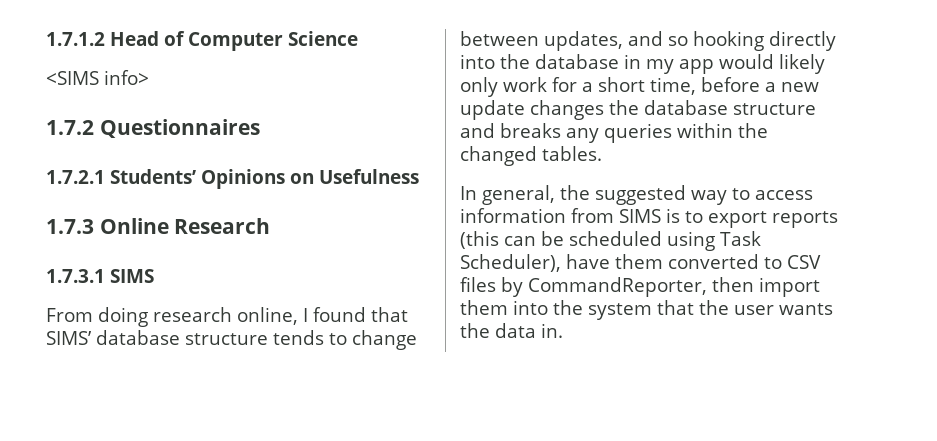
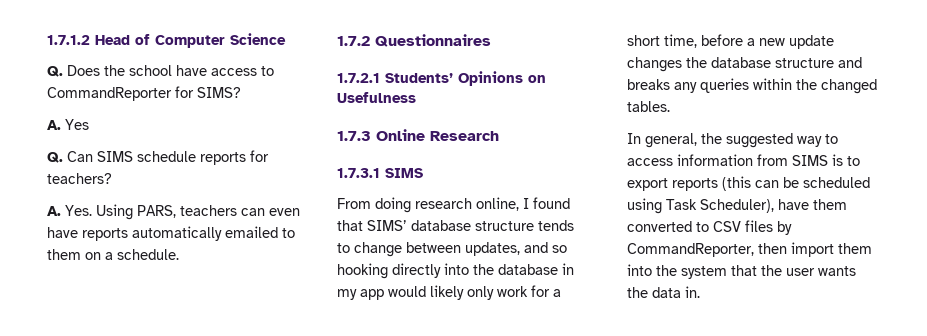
- <SIMS info>
+ Q. Does the school have access to CommandReporter for SIMS?
+ A. Yes
+ Q. Can SIMS schedule reports for teachers?
+ A. Yes. Using PARS, teachers can even have reports automatically emailed to them on a schedule.

